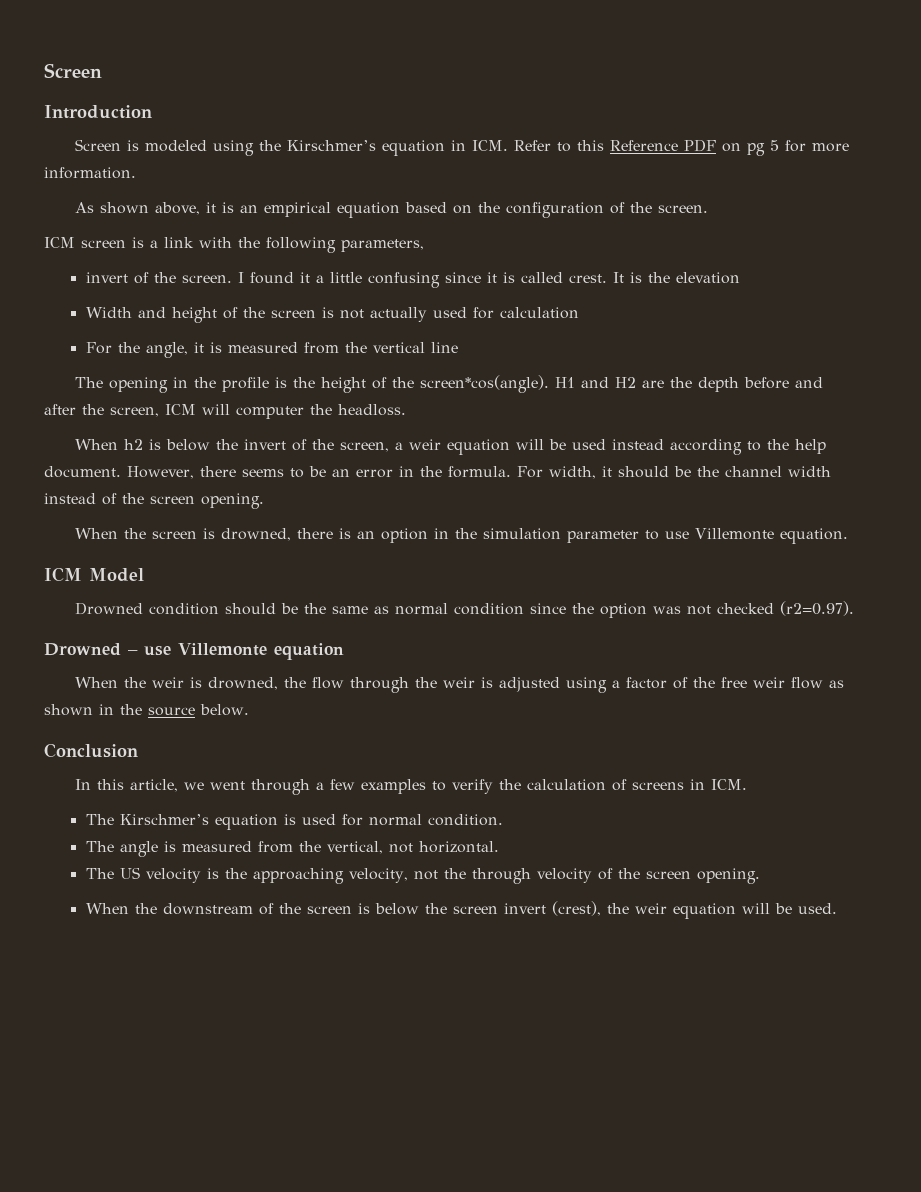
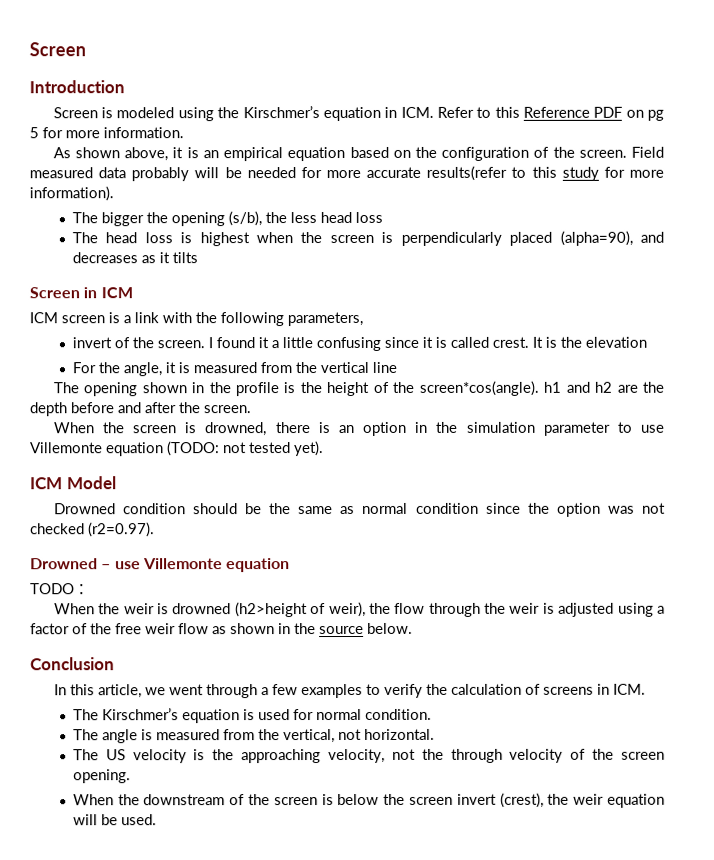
+ Field measured data probably will be needed for more accurate results(refer to this study for more information).
+ The bigger the opening (s/b), the less head loss
+ The head loss is highest when the screen is perpendicularly placed (alpha=90), and decreases as it tilts
+ Screen in ICM
- Width and height of the screen is not actually used for calculation
- The opening in the profile is the height of the screen*cos(angle). H1 and H2 are the depth before and after the screen, ICM will computer the headloss.
- When h2 is below the invert of the screen, a weir equation will be used instead according to the help document. However, there seems to be an error in the formula. For width, it should be the channel width instead of the screen opening.
+ The opening shown in the profile is the height of the screen*cos(angle). h1 and h2 are the depth before and after the screen.
- When the screen is drowned, there is an option in the simulation parameter to use Villemonte equation.
+ When the screen is drowned, there is an option in the simulation parameter to use Villemonte equation (TODO: not tested yet).
+ TODO：
- When the weir is drowned, the flow through the weir is adjusted using a factor of the free weir flow as shown in the source below.
+ When the weir is drowned (h2>height of weir), the flow through the weir is adjusted using a factor of the free weir flow as shown in the source below.

